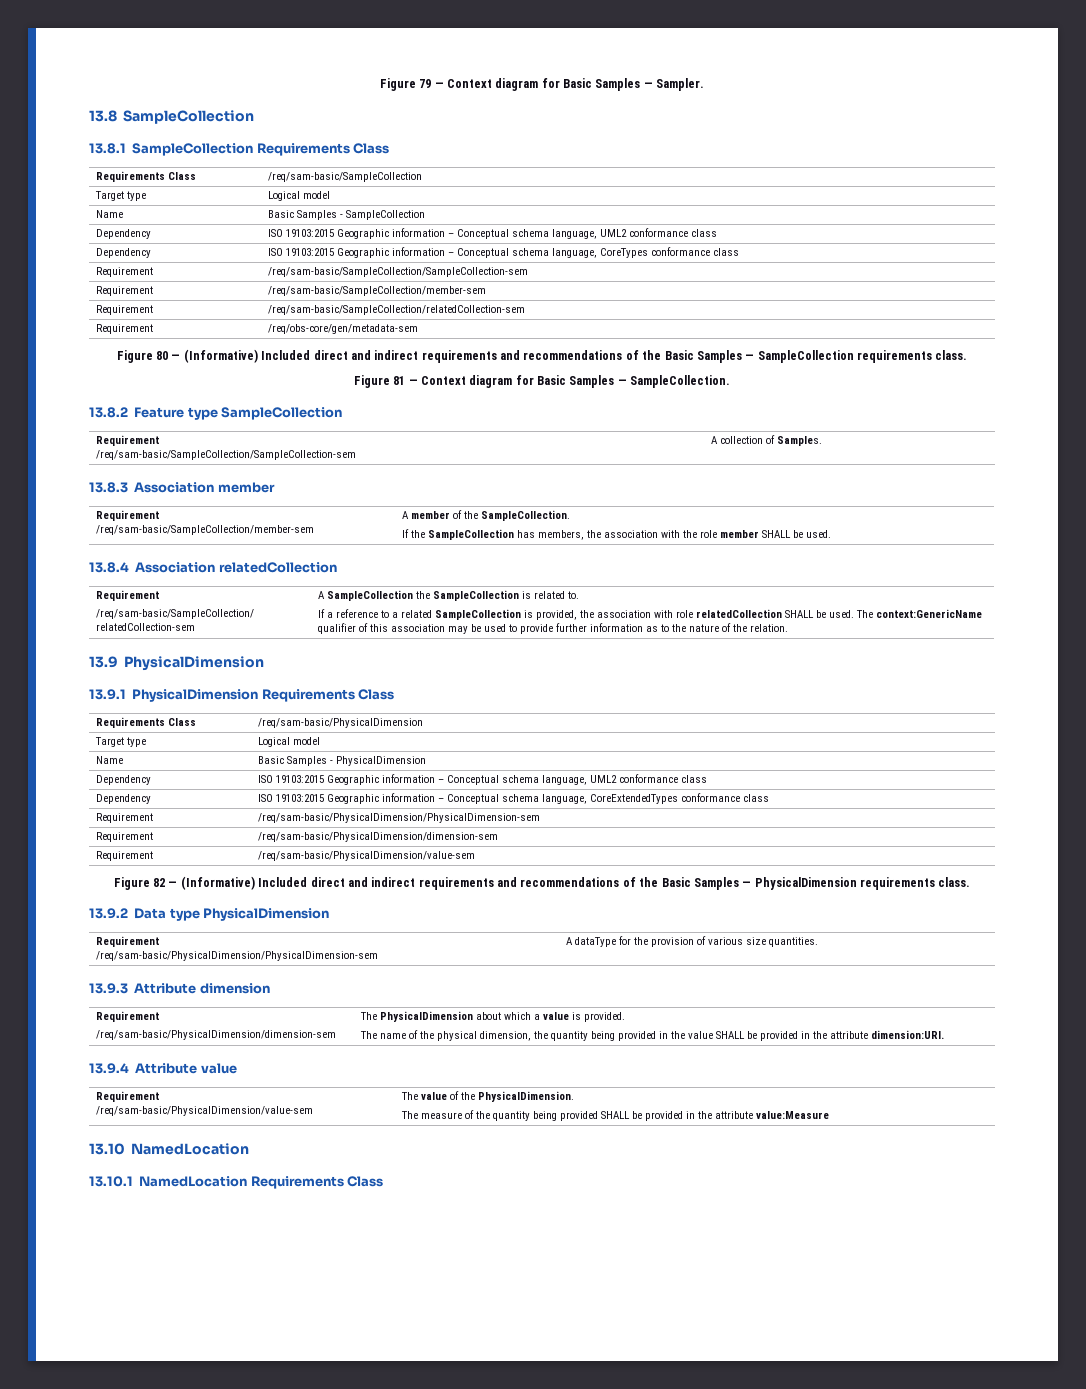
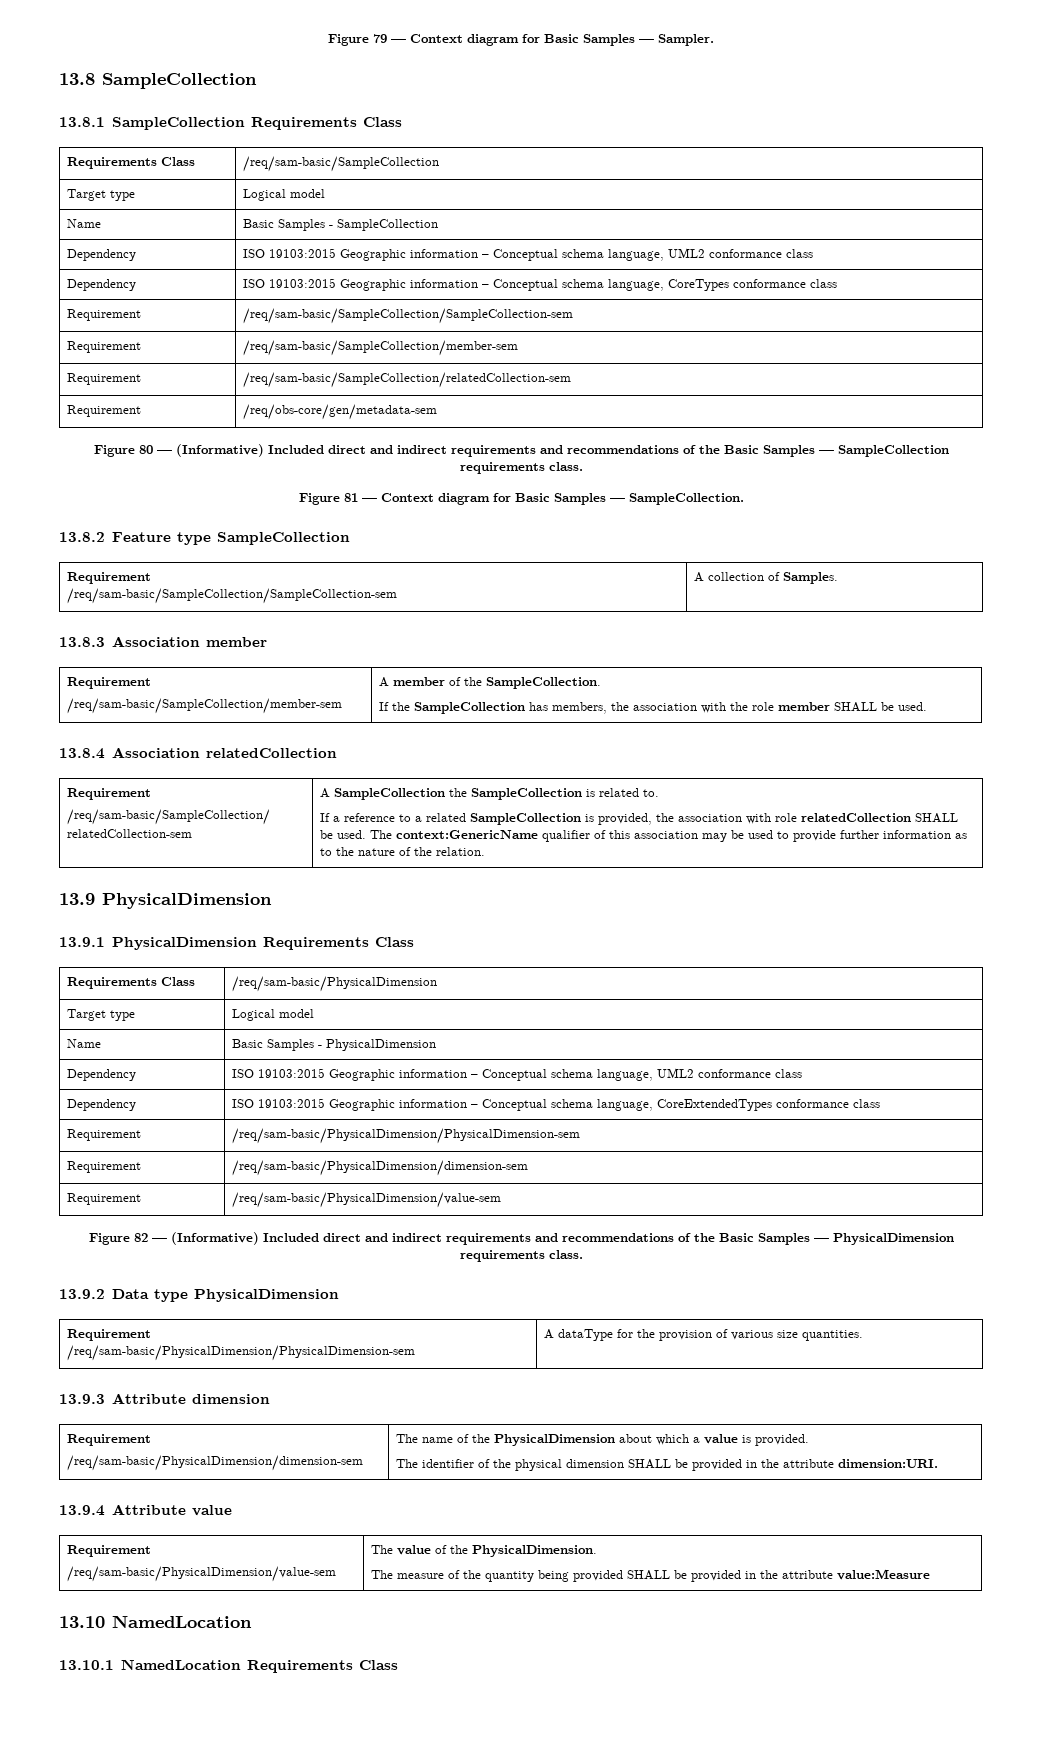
  13.9.3 Attribute dimension
  Requirement
- /req/sam-basic/PhysicalDimension/dimension-sem | The PhysicalDimension about which a value is provided.
- The name of the physical dimension, the quantity being provided in the value SHALL be provided in the attribute dimension:URI.
+ /req/sam-basic/PhysicalDimension/dimension-sem | The name of the PhysicalDimension about which a value is provided.
+ The identifier of the physical dimension SHALL be provided in the attribute dimension:URI.

